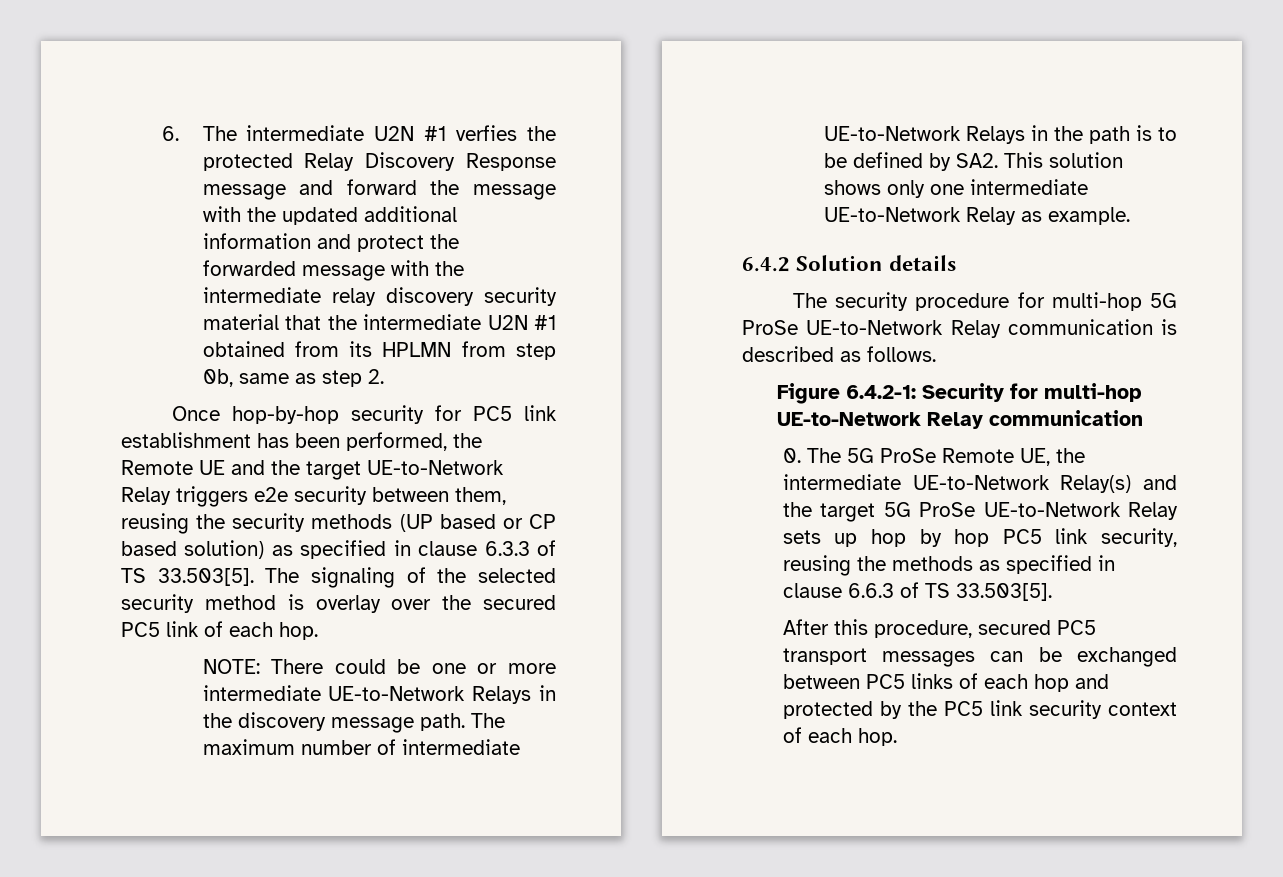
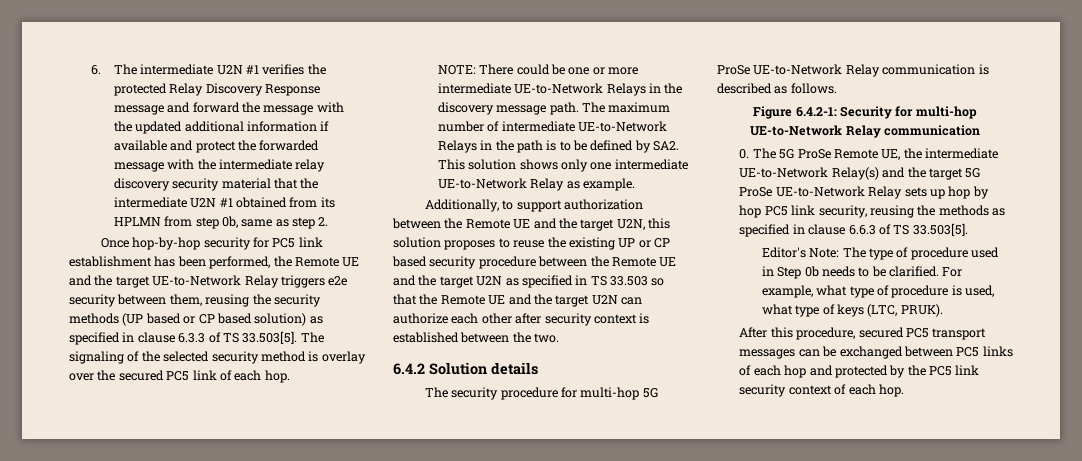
- 6. The intermediate U2N #1 verfies the protected Relay Discovery Response message and forward the message with the updated additional information and protect the forwarded message with the intermediate relay discovery security material that the intermediate U2N #1 obtained from its HPLMN from step 0b, same as step 2.
+ 6. The intermediate U2N #1 verifies the protected Relay Discovery Response message and forward the message with the updated additional information if available and protect the forwarded message with the intermediate relay discovery security material that the intermediate U2N #1 obtained from its HPLMN from step 0b, same as step 2.
+ Additionally, to support authorization between the Remote UE and the target U2N, this solution proposes to reuse the existing UP or CP based security procedure between the Remote UE and the target U2N as specified in TS 33.503 so that the Remote UE and the target U2N can authorize each other after security context is established between the two.
+ Editor's Note: The type of procedure used in Step 0b needs to be clarified. For example, what type of procedure is used, what type of keys (LTC, PRUK).

